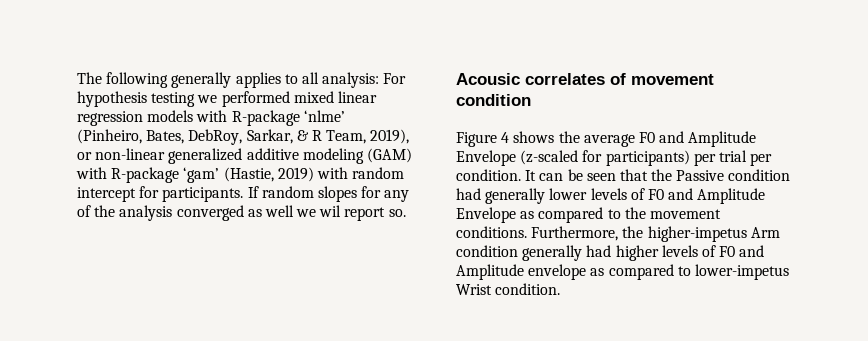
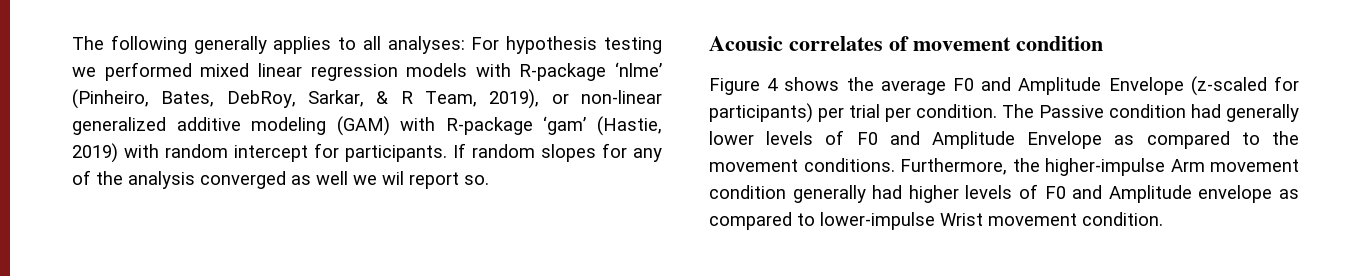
- The following generally applies to all analysis: For hypothesis testing we performed mixed linear regression models with R-package ‘nlme’ (Pinheiro, Bates, DebRoy, Sarkar, & R Team, 2019), or non-linear generalized additive modeling (GAM) with R-package ‘gam’ (Hastie, 2019) with random intercept for participants.
+ The following generally applies to all analyses: For hypothesis testing we performed mixed linear regression models with R-package ‘nlme’ (Pinheiro, Bates, DebRoy, Sarkar, & R Team, 2019), or non-linear generalized additive modeling (GAM) with R-package ‘gam’ (Hastie, 2019) with random intercept for participants.
- It can be seen that the Passive condition had generally lower levels of F0 and Amplitude Envelope as compared to the movement conditions.
+ The Passive condition had generally lower levels of F0 and Amplitude Envelope as compared to the movement conditions.
- Furthermore, the higher-impetus Arm condition generally had higher levels of F0 and Amplitude envelope as compared to lower-impetus Wrist condition.
+ Furthermore, the higher-impulse Arm movement condition generally had higher levels of F0 and Amplitude envelope as compared to lower-impulse Wrist movement condition.

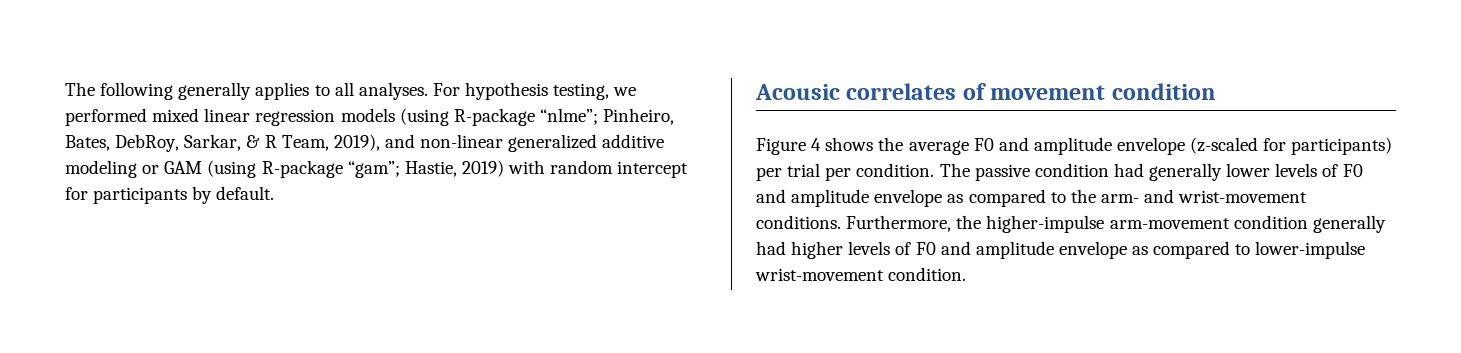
- The following generally applies to all analyses: For hypothesis testing we performed mixed linear regression models with R-package ‘nlme’ (Pinheiro, Bates, DebRoy, Sarkar, & R Team, 2019), or non-linear generalized additive modeling (GAM) with R-package ‘gam’ (Hastie, 2019) with random intercept for participants. If random slopes for any of the analysis converged as well we wil report so.
+ The following generally applies to all analyses. For hypothesis testing, we performed mixed linear regression models (using R-package “nlme”; Pinheiro, Bates, DebRoy, Sarkar, & R Team, 2019), and non-linear generalized additive modeling or GAM (using R-package “gam”; Hastie, 2019) with random intercept for participants by default.
- Figure 4 shows the average F0 and Amplitude Envelope (z-scaled for participants) per trial per condition.
+ Figure 4 shows the average F0 and amplitude envelope (z-scaled for participants) per trial per condition.
- The Passive condition had generally lower levels of F0 and Amplitude Envelope as compared to the movement conditions.
+ The passive condition had generally lower levels of F0 and amplitude envelope as compared to the arm- and wrist-movement conditions.
- Furthermore, the higher-impulse Arm movement condition generally had higher levels of F0 and Amplitude envelope as compared to lower-impulse Wrist movement condition.
+ Furthermore, the higher-impulse arm-movement condition generally had higher levels of F0 and amplitude envelope as compared to lower-impulse wrist-movement condition.

